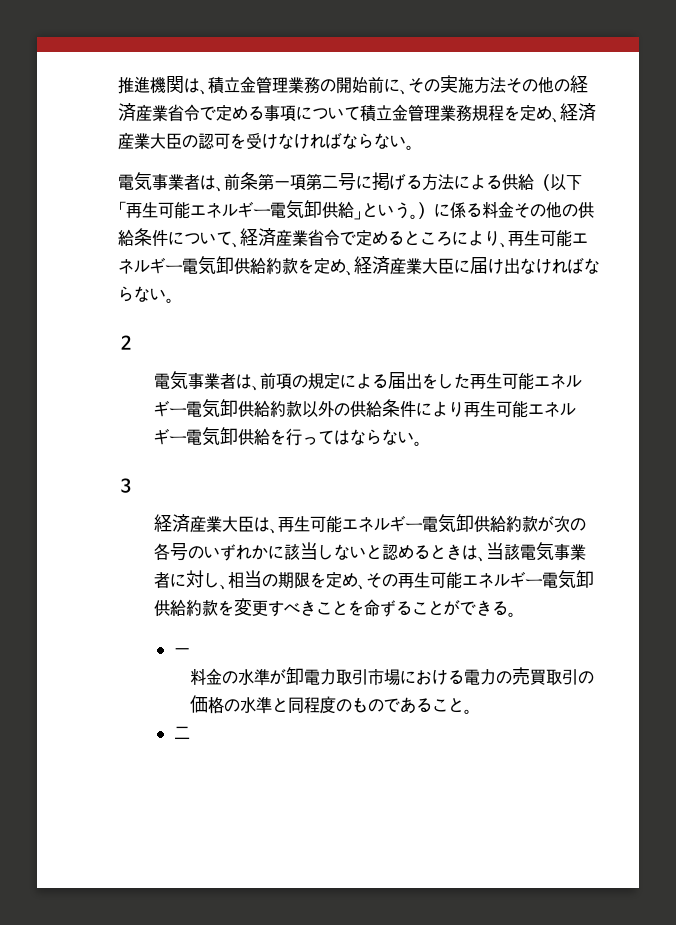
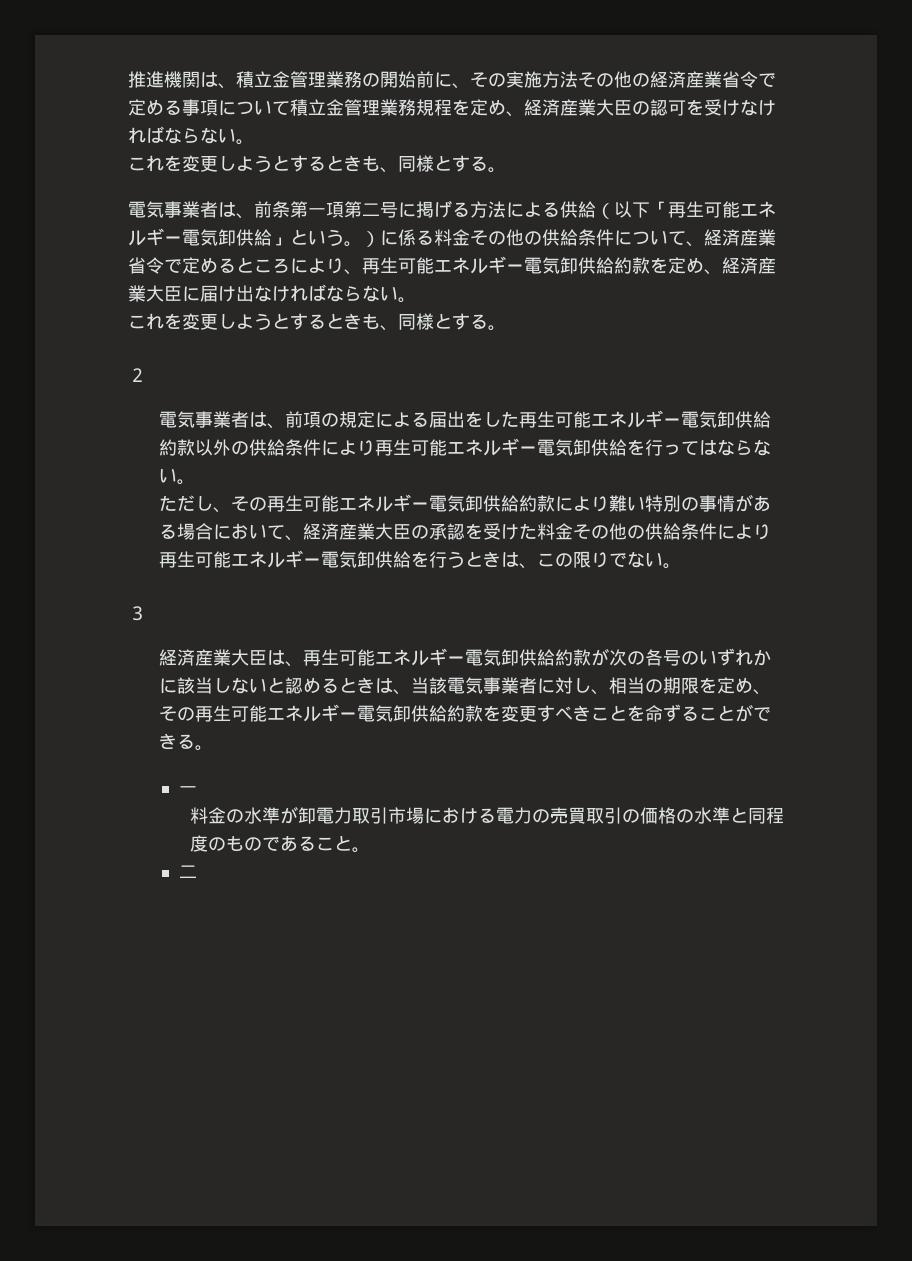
  推進機関は、積立金管理業務の開始前に、その実施方法その他の経済産業省令で定める事項について積立金管理業務規程を定め、経済産業大臣の認可を受けなければならない。
+ これを変更しようとするときも、同様とする。
  電気事業者は、前条第一項第二号に掲げる方法による供給（以下「再生可能エネルギー電気卸供給」という。）に係る料金その他の供給条件について、経済産業省令で定めるところにより、再生可能エネルギー電気卸供給約款を定め、経済産業大臣に届け出なければならない。
+ これを変更しようとするときも、同様とする。
+ ただし、その再生可能エネルギー電気卸供給約款により難い特別の事情がある場合において、経済産業大臣の承認を受けた料金その他の供給条件により再生可能エネルギー電気卸供給を行うときは、この限りでない。

